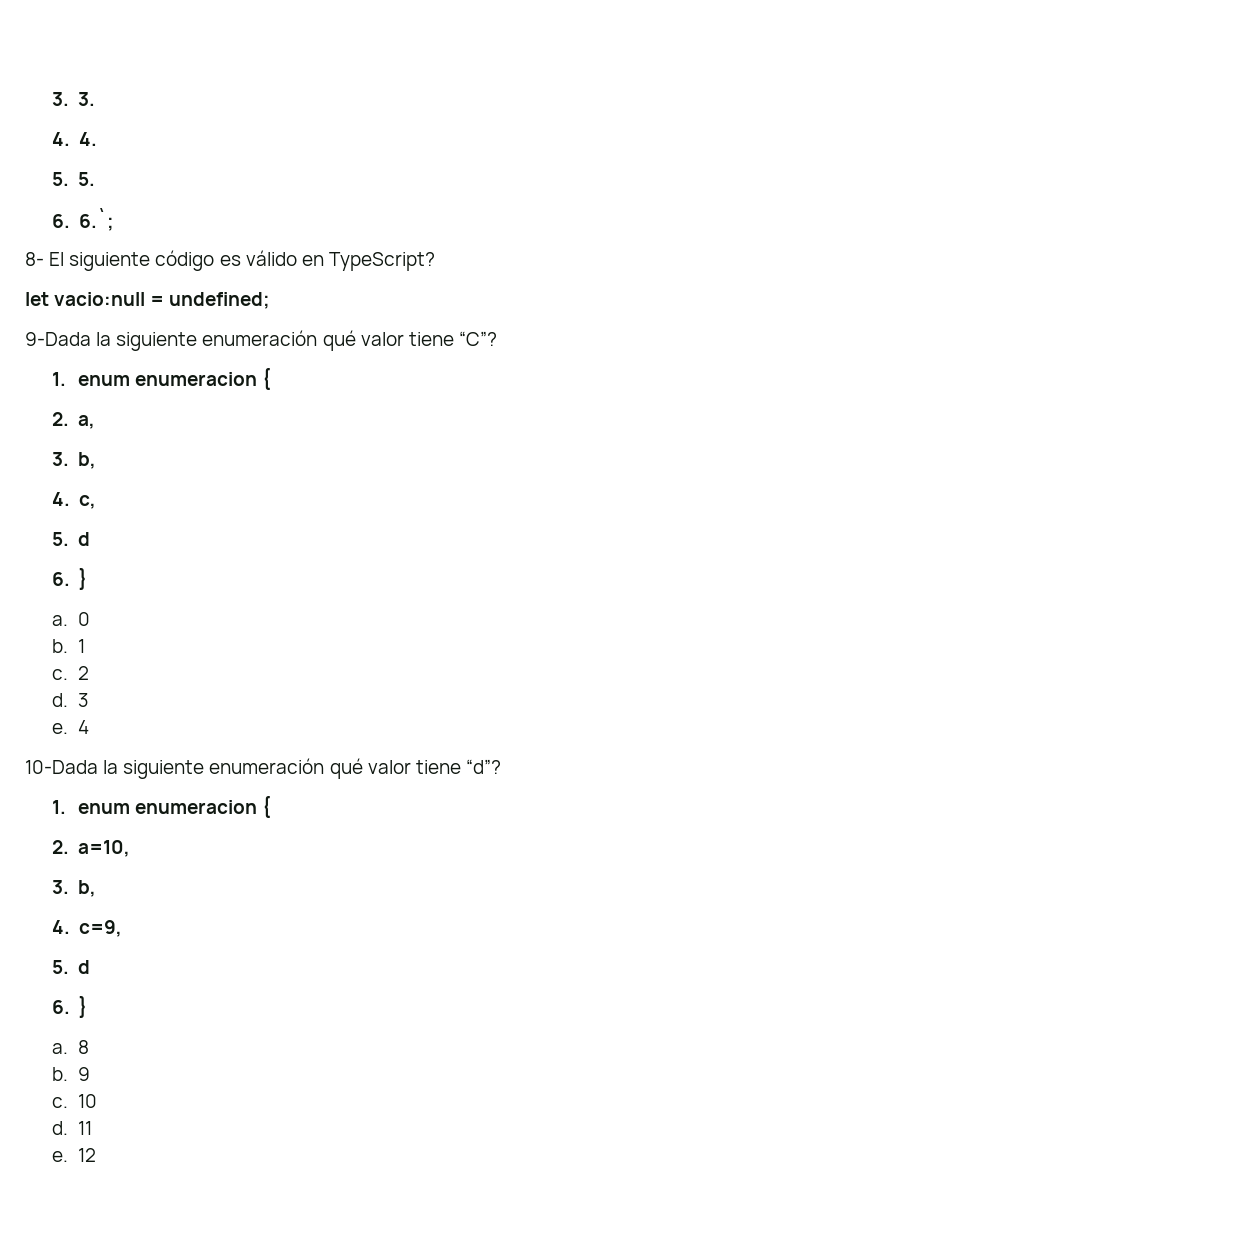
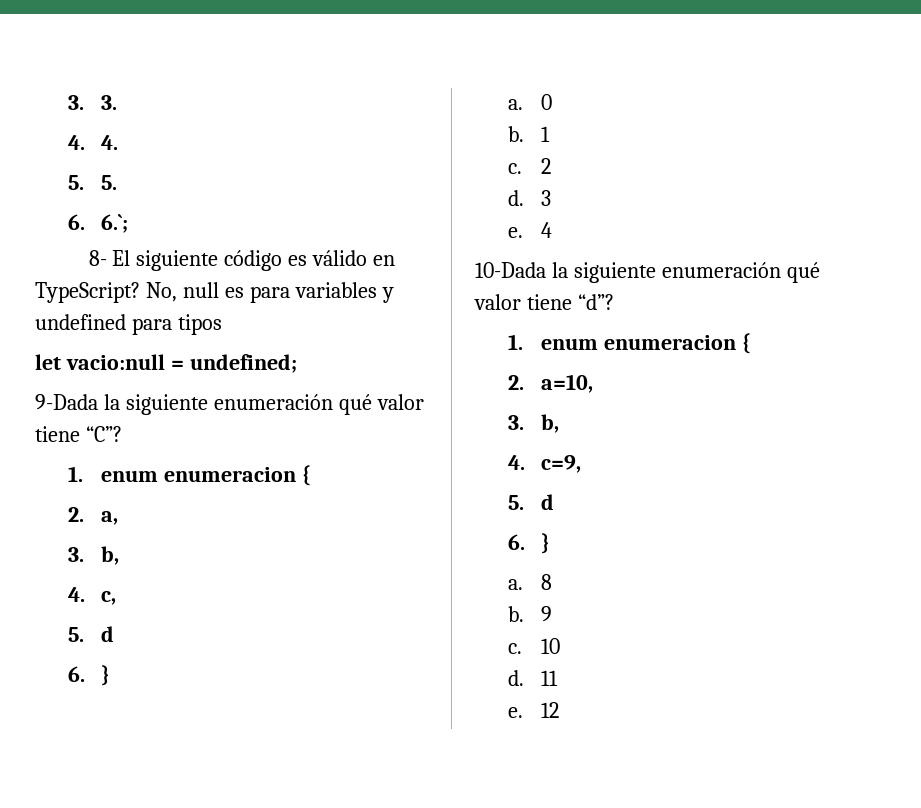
+ No, null es para variables y undefined para tipos

